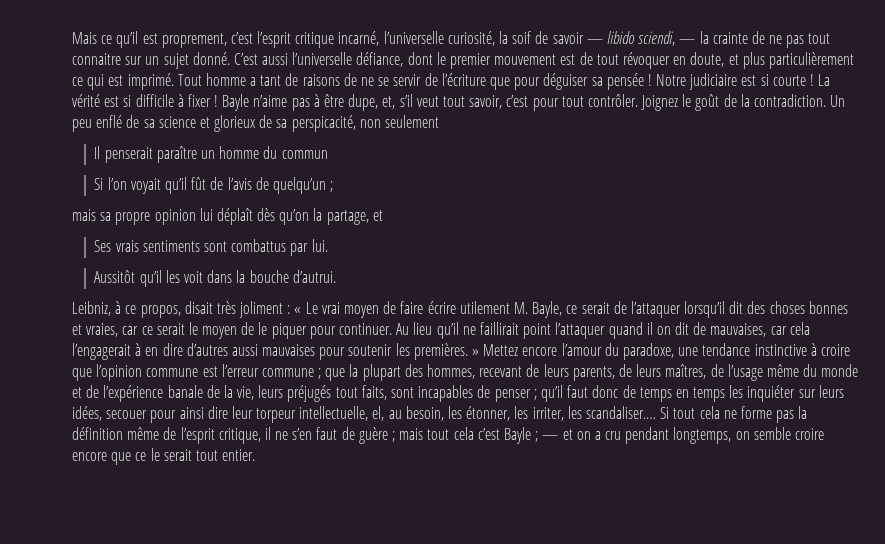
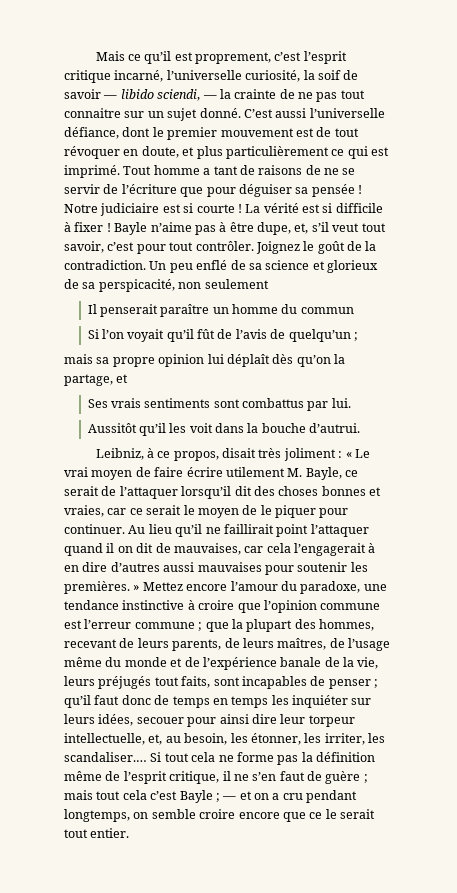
- qu’il faut donc de temps en temps les inquiéter sur leurs idées, secouer pour ainsi dire leur torpeur intellectuelle, el, au besoin, les étonner, les irriter, les scandaliser.…
+ qu’il faut donc de temps en temps les inquiéter sur leurs idées, secouer pour ainsi dire leur torpeur intellectuelle, et, au besoin, les étonner, les irriter, les scandaliser.…

